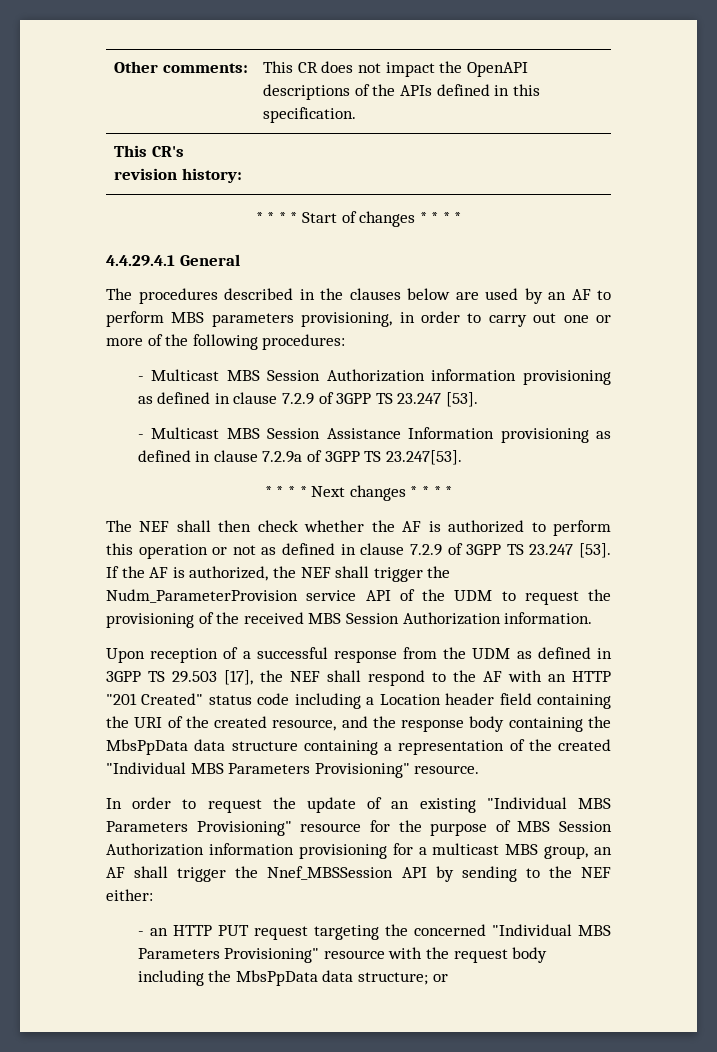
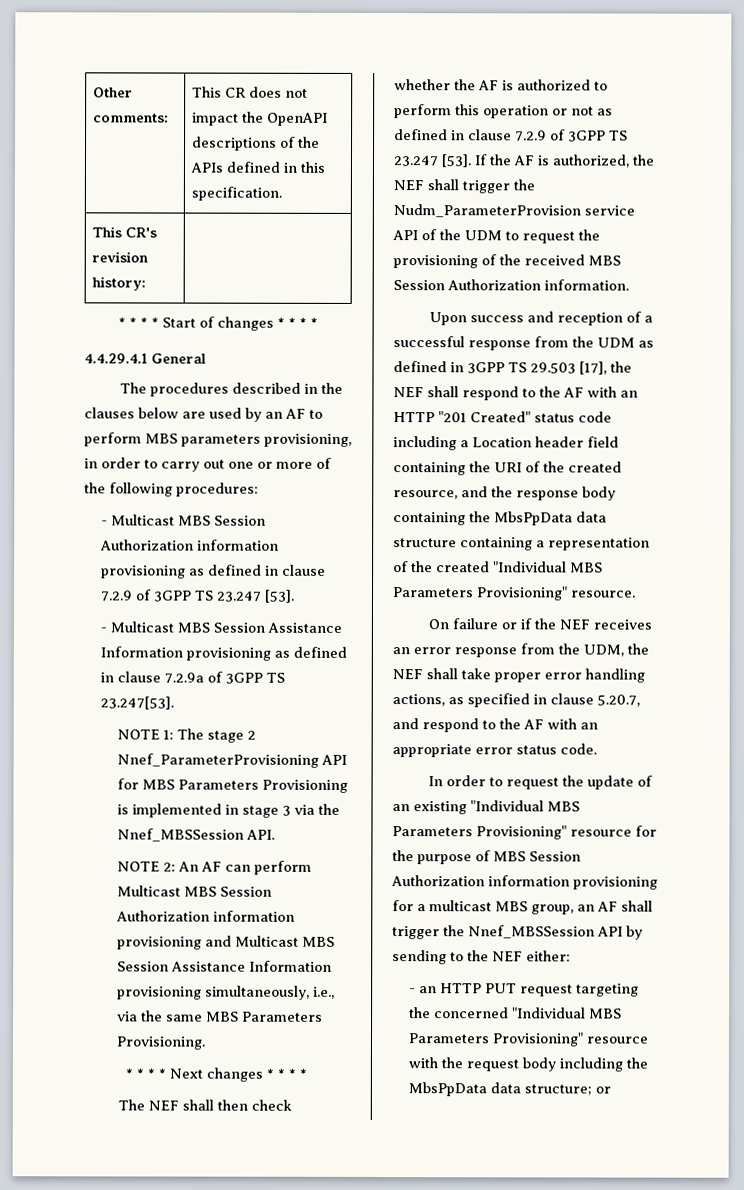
+ NOTE 1: The stage 2 Nnef_ParameterProvisioning API for MBS Parameters Provisioning is implemented in stage 3 via the Nnef_MBSSession API.
+ NOTE 2: An AF can perform Multicast MBS Session Authorization information provisioning and Multicast MBS Session Assistance Information provisioning simultaneously, i.e., via the same MBS Parameters Provisioning.
- Upon reception of a successful response from the UDM as defined in 3GPP TS 29.503 [17], the NEF shall respond to the AF with an HTTP "201 Created" status code including a Location header field containing the URI of the created resource, and the response body containing the MbsPpData data structure containing a representation of the created "Individual MBS Parameters Provisioning" resource.
+ Upon success and reception of a successful response from the UDM as defined in 3GPP TS 29.503 [17], the NEF shall respond to the AF with an HTTP "201 Created" status code including a Location header field containing the URI of the created resource, and the response body containing the MbsPpData data structure containing a representation of the created "Individual MBS Parameters Provisioning" resource.
+ On failure or if the NEF receives an error response from the UDM, the NEF shall take proper error handling actions, as specified in clause 5.20.7, and respond to the AF with an appropriate error status code.

